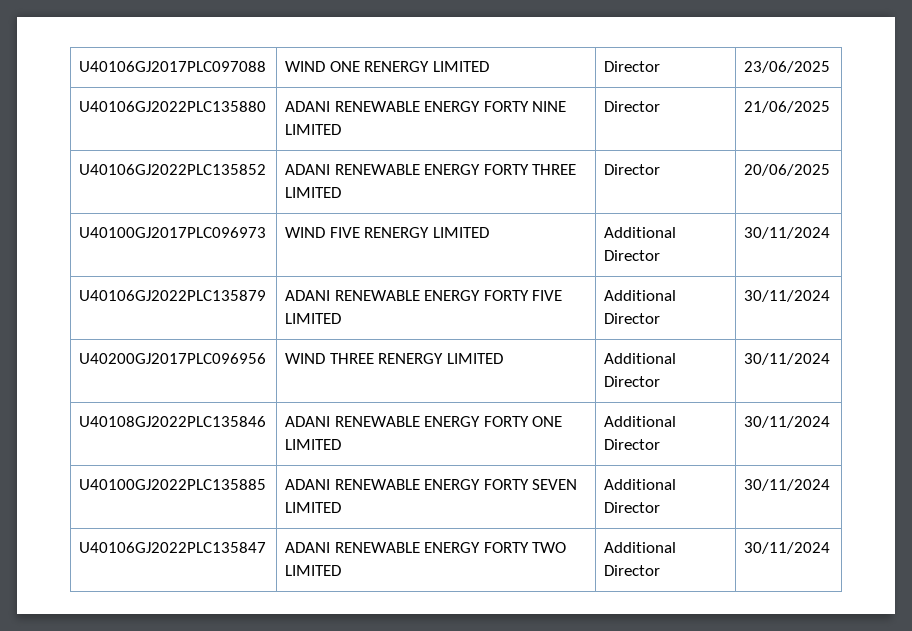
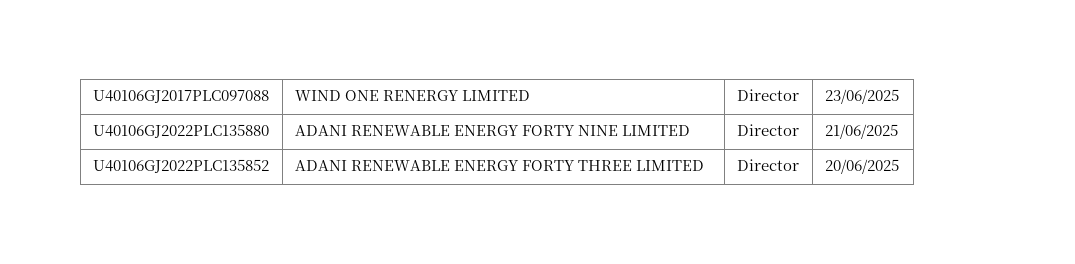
- U40100GJ2017PLC096973 | WIND FIVE RENERGY LIMITED | Additional Director | 30/11/2024
- U40106GJ2022PLC135879 | ADANI RENEWABLE ENERGY FORTY FIVE LIMITED | Additional Director | 30/11/2024
- U40200GJ2017PLC096956 | WIND THREE RENERGY LIMITED | Additional Director | 30/11/2024
- U40108GJ2022PLC135846 | ADANI RENEWABLE ENERGY FORTY ONE LIMITED | Additional Director | 30/11/2024
- U40100GJ2022PLC135885 | ADANI RENEWABLE ENERGY FORTY SEVEN LIMITED | Additional Director | 30/11/2024
- U40106GJ2022PLC135847 | ADANI RENEWABLE ENERGY FORTY TWO LIMITED | Additional Director | 30/11/2024

